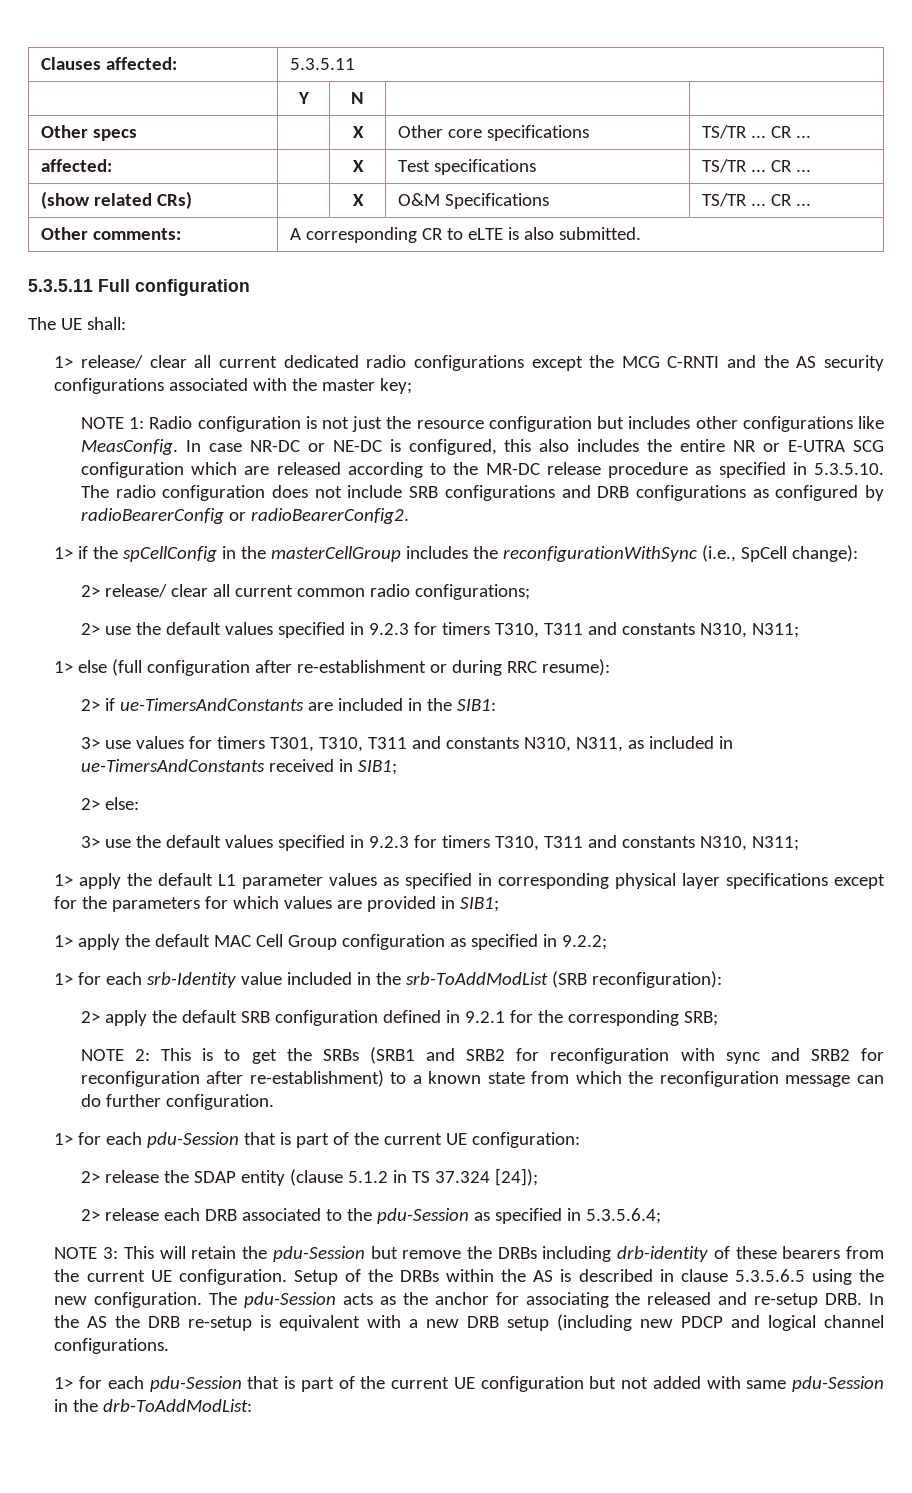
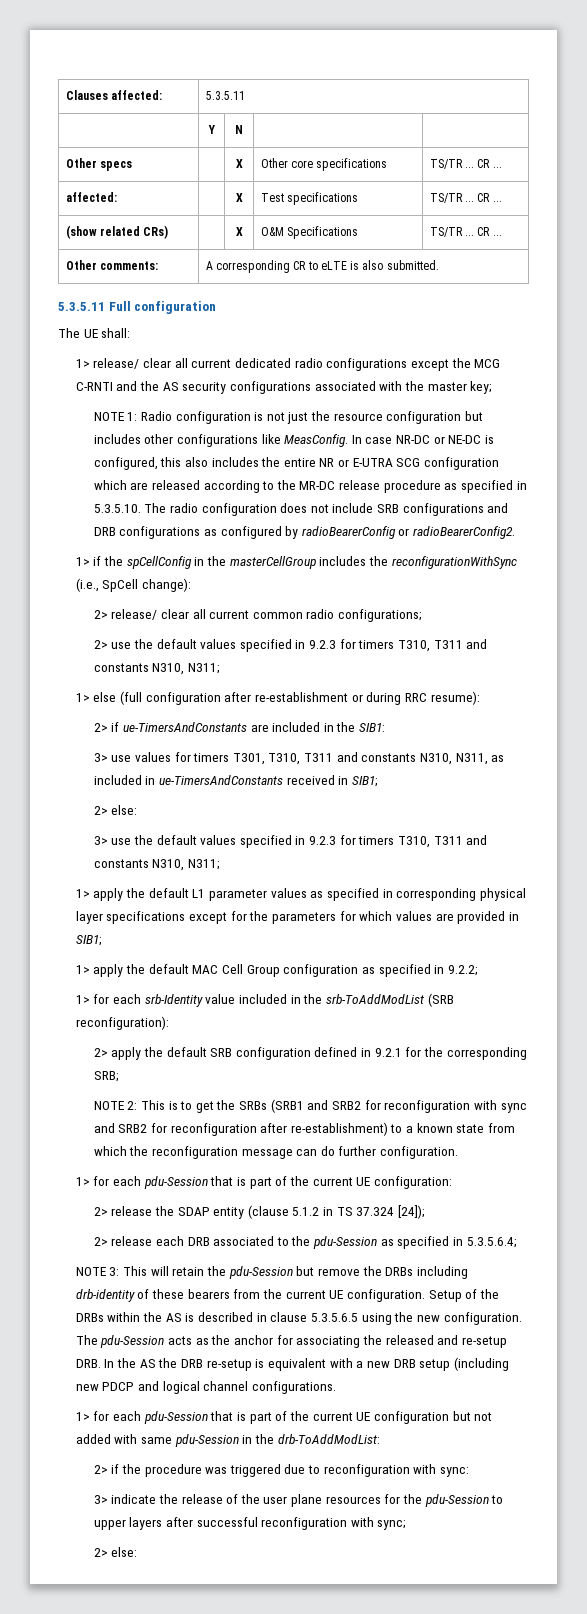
+ 2> if the procedure was triggered due to reconfiguration with sync:
+ 3> indicate the release of the user plane resources for the pdu-Session to upper layers after successful reconfiguration with sync;
+ 2> else:

